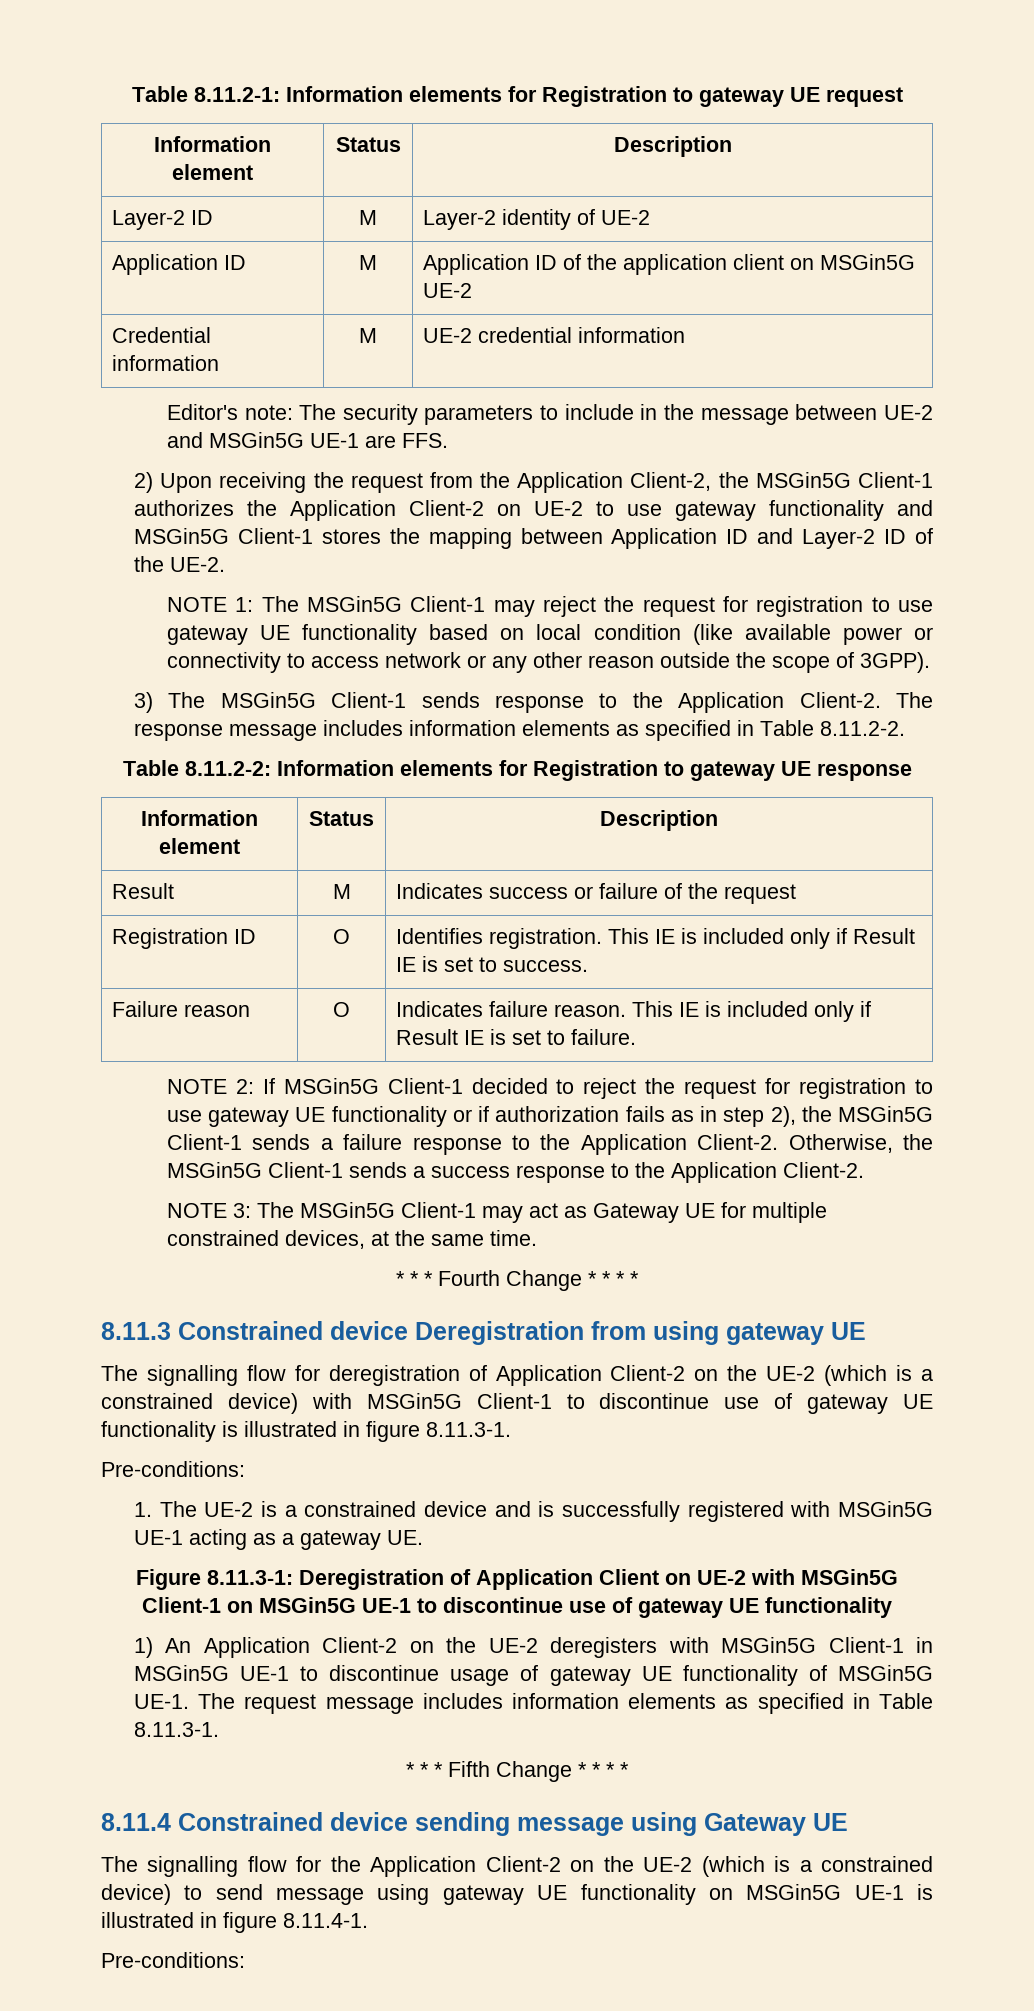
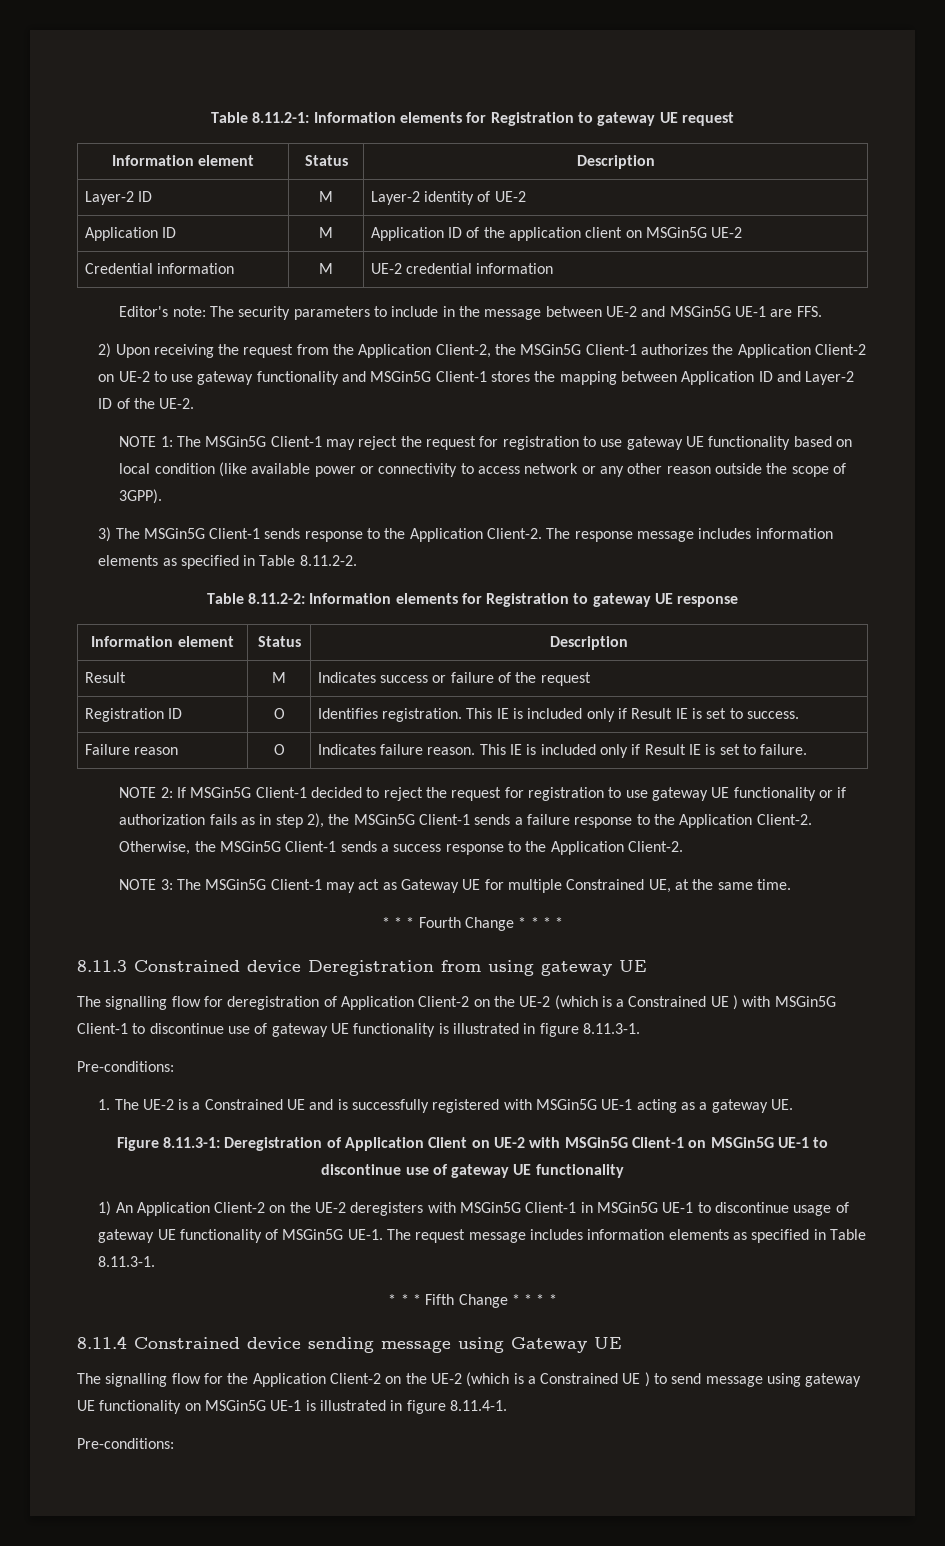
- NOTE 3: The MSGin5G Client-1 may act as Gateway UE for multiple constrained devices, at the same time.
+ NOTE 3: The MSGin5G Client-1 may act as Gateway UE for multiple Constrained UE, at the same time.
- The signalling flow for deregistration of Application Client-2 on the UE-2 (which is a constrained device) with MSGin5G Client-1 to discontinue use of gateway UE functionality is illustrated in figure 8.11.3-1.
+ The signalling flow for deregistration of Application Client-2 on the UE-2 (which is a Constrained UE ) with MSGin5G Client-1 to discontinue use of gateway UE functionality is illustrated in figure 8.11.3-1.
- 1. The UE-2 is a constrained device and is successfully registered with MSGin5G UE-1 acting as a gateway UE.
+ 1. The UE-2 is a Constrained UE and is successfully registered with MSGin5G UE-1 acting as a gateway UE.
- The signalling flow for the Application Client-2 on the UE-2 (which is a constrained device) to send message using gateway UE functionality on MSGin5G UE-1 is illustrated in figure 8.11.4-1.
+ The signalling flow for the Application Client-2 on the UE-2 (which is a Constrained UE ) to send message using gateway UE functionality on MSGin5G UE-1 is illustrated in figure 8.11.4-1.

